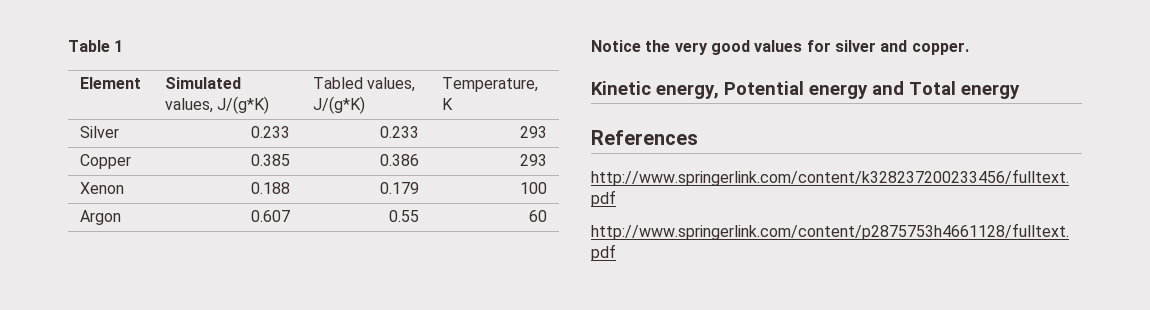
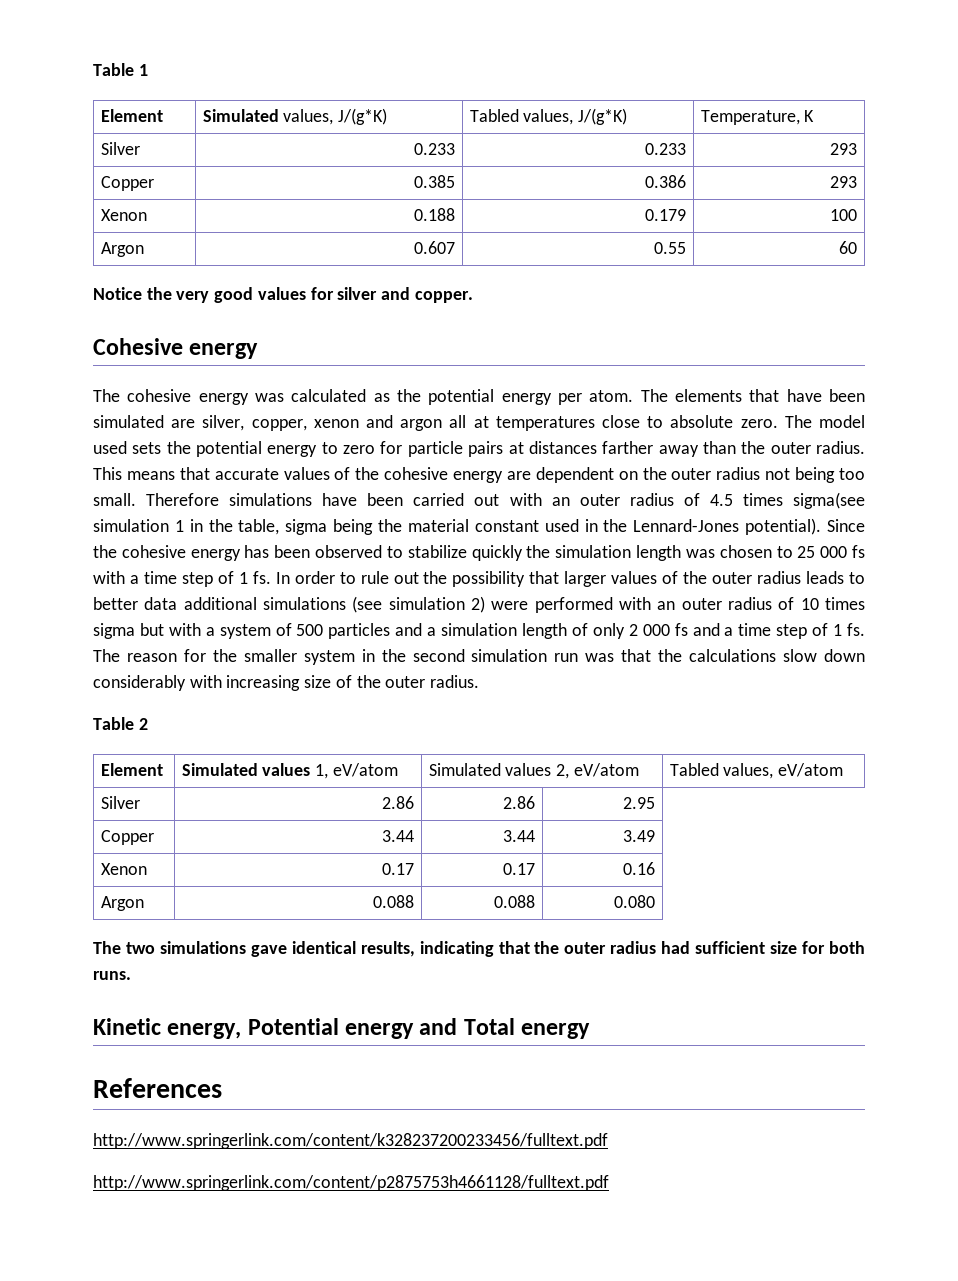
+ Cohesive energy
+ The cohesive energy was calculated as the potential energy per atom. The elements that have been simulated are silver, copper, xenon and argon all at temperatures close to absolute zero. The model used sets the potential energy to zero for particle pairs at distances farther away than the outer radius. This means that accurate values of the cohesive energy are dependent on the outer radius not being too small. Therefore simulations have been carried out with an outer radius of 4.5 times sigma(see simulation 1 in the table, sigma being the material constant used in the Lennard-Jones potential). Since the cohesive energy has been observed to stabilize quickly the simulation length was chosen to 25 000 fs with a time step of 1 fs. In order to rule out the possibility that larger values of the outer radius leads to better data additional simulations (see simulation 2) were performed with an outer radius of 10 times sigma but with a system of 500 particles and a simulation length of only 2 000 fs and a time step of 1 fs. The reason for the smaller system in the second simulation run was that the calculations slow down considerably with increasing size of the outer radius.
+ Table 2
+ Element | Simulated values 1, eV/atom | Simulated values 2, eV/atom | Tabled values, eV/atom
+ Silver | 2.86 | 2.86 | 2.95
+ Copper | 3.44 | 3.44 | 3.49
+ Xenon | 0.17 | 0.17 | 0.16
+ Argon | 0.088 | 0.088 | 0.080
+ The two simulations gave identical results, indicating that the outer radius had sufficient size for both runs.

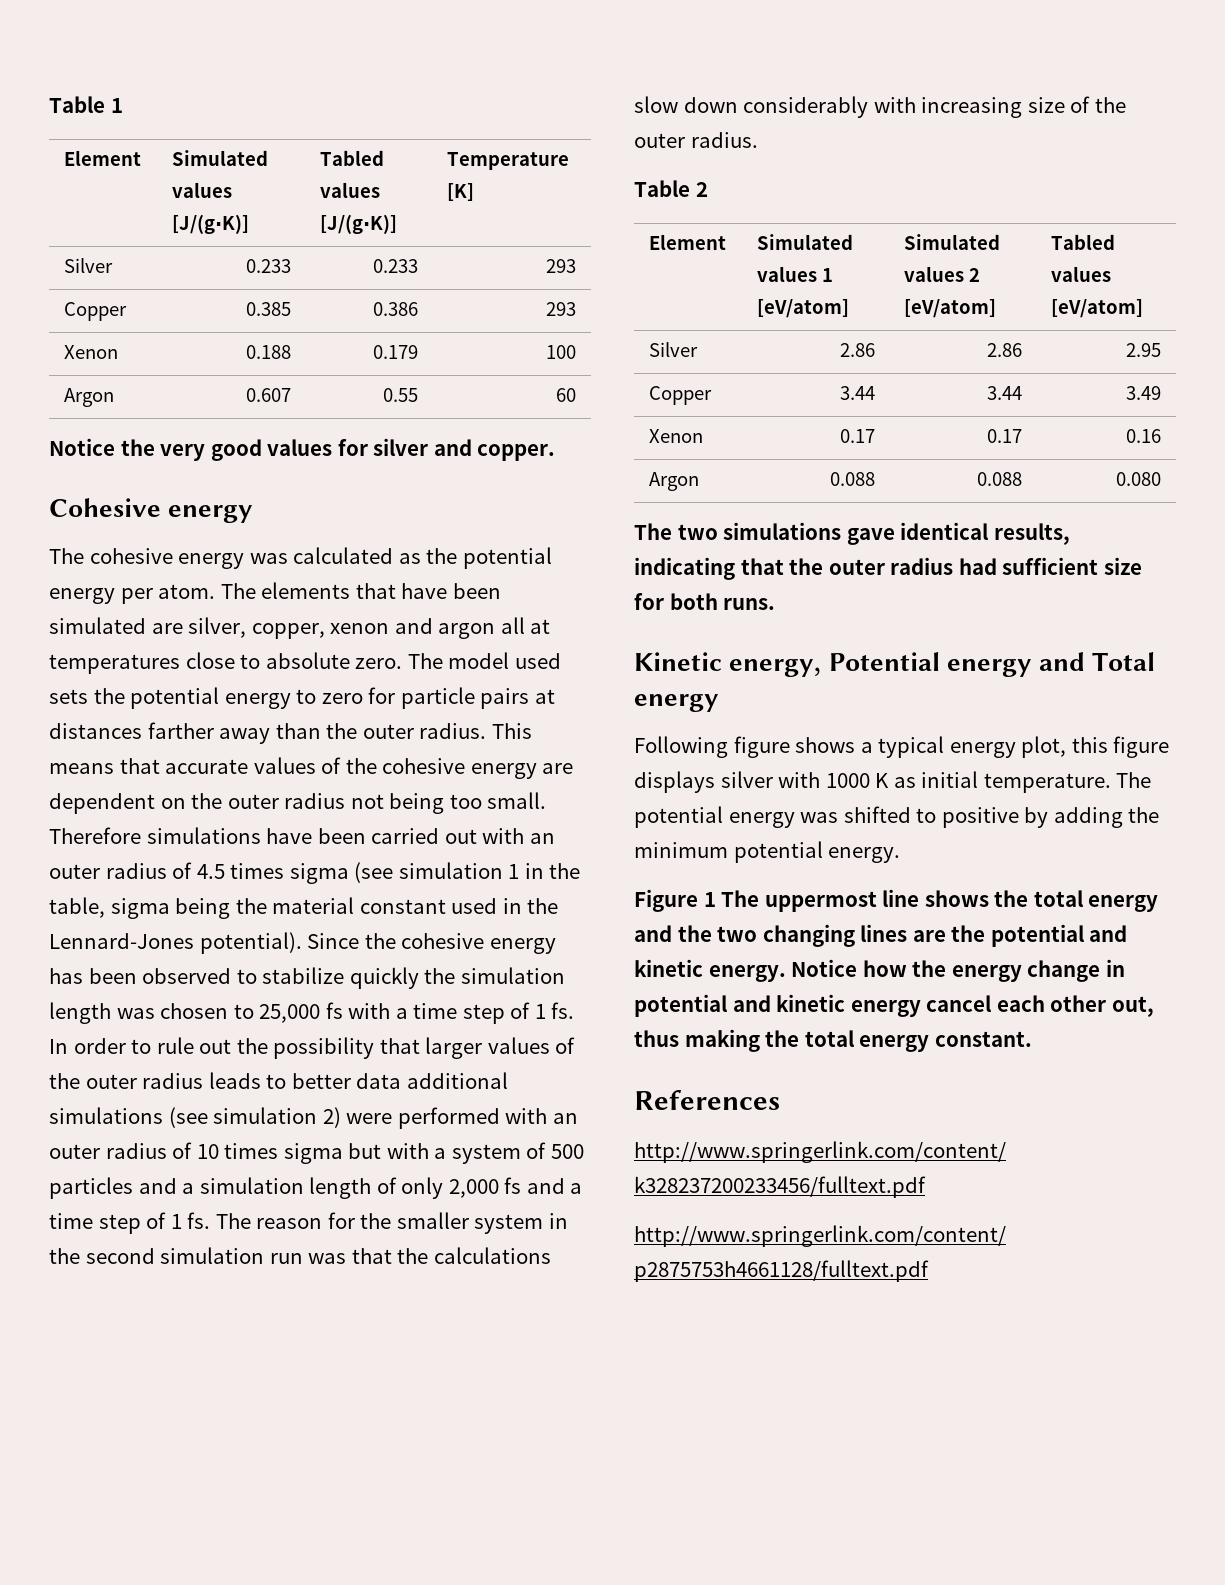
- Element | Simulated values, J/(g*K) | Tabled values, J/(g*K) | Temperature, K
+ Element | Simulated values [J/(g∙K)] | Tabled values [J/(g∙K)] | Temperature [K]
- Therefore simulations have been carried out with an outer radius of 4.5 times sigma(see simulation 1 in the table, sigma being the material constant used in the Lennard-Jones potential).
+ Therefore simulations have been carried out with an outer radius of 4.5 times sigma (see simulation 1 in the table, sigma being the material constant used in the Lennard-Jones potential).
- Since the cohesive energy has been observed to stabilize quickly the simulation length was chosen to 25 000 fs with a time step of 1 fs.
+ Since the cohesive energy has been observed to stabilize quickly the simulation length was chosen to 25,000 fs with a time step of 1 fs.
- In order to rule out the possibility that larger values of the outer radius leads to better data additional simulations (see simulation 2) were performed with an outer radius of 10 times sigma but with a system of 500 particles and a simulation length of only 2 000 fs and a time step of 1 fs.
+ In order to rule out the possibility that larger values of the outer radius leads to better data additional simulations (see simulation 2) were performed with an outer radius of 10 times sigma but with a system of 500 particles and a simulation length of only 2,000 fs and a time step of 1 fs.
- Element | Simulated values 1, eV/atom | Simulated values 2, eV/atom | Tabled values, eV/atom
+ Element | Simulated values 1 [eV/atom] | Simulated values 2 [eV/atom] | Tabled values [eV/atom]
+ Following figure shows a typical energy plot, this figure displays silver with 1000 K as initial temperature. The potential energy was shifted to positive by adding the minimum potential energy.
+ Figure 1 The uppermost line shows the total energy and the two changing lines are the potential and kinetic energy. Notice how the energy change in potential and kinetic energy cancel each other out, thus making the total energy constant.

